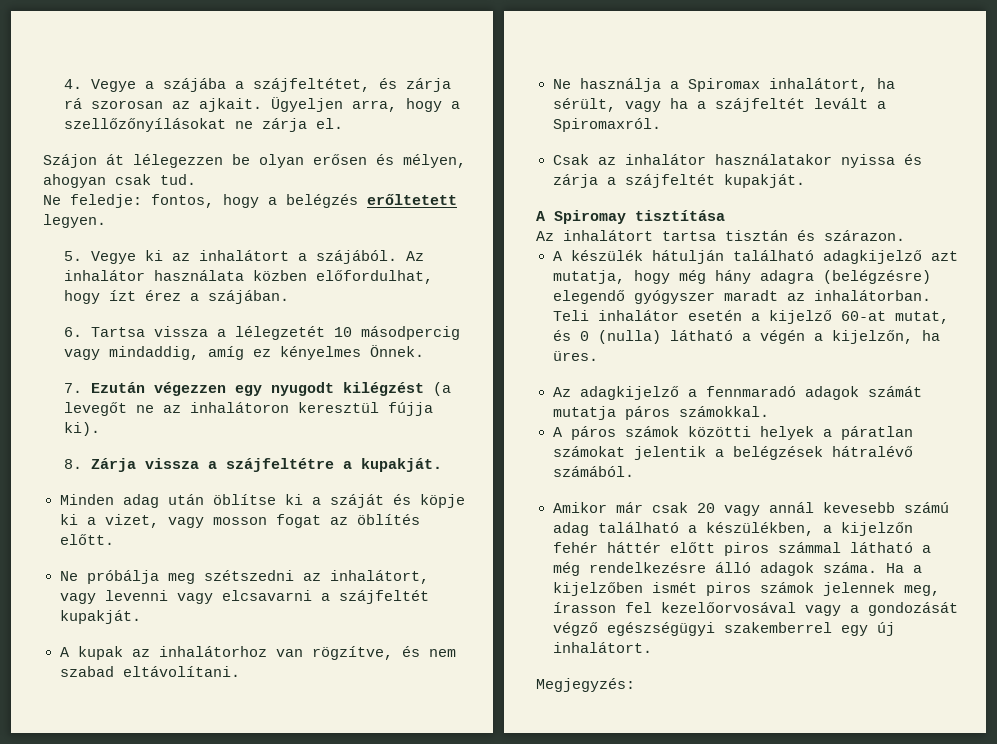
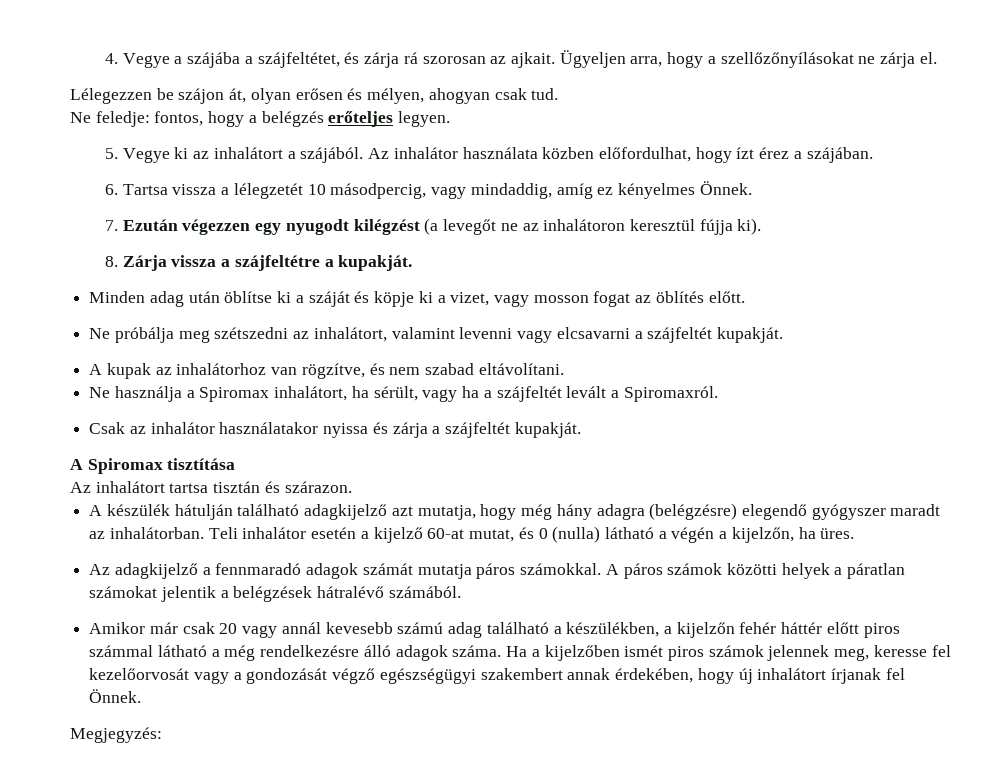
- Szájon át lélegezzen be olyan erősen és mélyen, ahogyan csak tud.
+ Lélegezzen be szájon át, olyan erősen és mélyen, ahogyan csak tud.
- Ne feledje: fontos, hogy a belégzés erőltetett legyen.
+ Ne feledje: fontos, hogy a belégzés erőteljes legyen.
- 6. Tartsa vissza a lélegzetét 10 másodpercig vagy mindaddig, amíg ez kényelmes Önnek.
+ 6. Tartsa vissza a lélegzetét 10 másodpercig, vagy mindaddig, amíg ez kényelmes Önnek.
- Ne próbálja meg szétszedni az inhalátort, vagy levenni vagy elcsavarni a szájfeltét kupakját.
+ Ne próbálja meg szétszedni az inhalátort, valamint levenni vagy elcsavarni a szájfeltét kupakját.
- A Spiromay tisztítása
+ A Spiromax tisztítása
- Az adagkijelző a fennmaradó adagok számát mutatja páros számokkal.
- A páros számok közötti helyek a páratlan számokat jelentik a belégzések hátralévő számából.
+ Az adagkijelző a fennmaradó adagok számát mutatja páros számokkal. A páros számok közötti helyek a páratlan számokat jelentik a belégzések hátralévő számából.
- Ha a kijelzőben ismét piros számok jelennek meg, írasson fel kezelőorvosával vagy a gondozását végző egészségügyi szakemberrel egy új inhalátort.
+ Ha a kijelzőben ismét piros számok jelennek meg, keresse fel kezelőorvosát vagy a gondozását végző egészségügyi szakembert annak érdekében, hogy új inhalátort írjanak fel Önnek.

